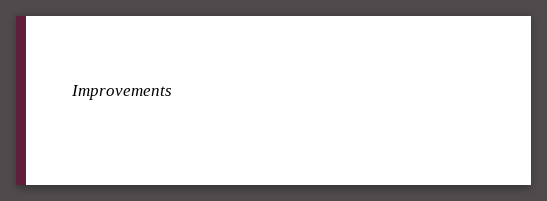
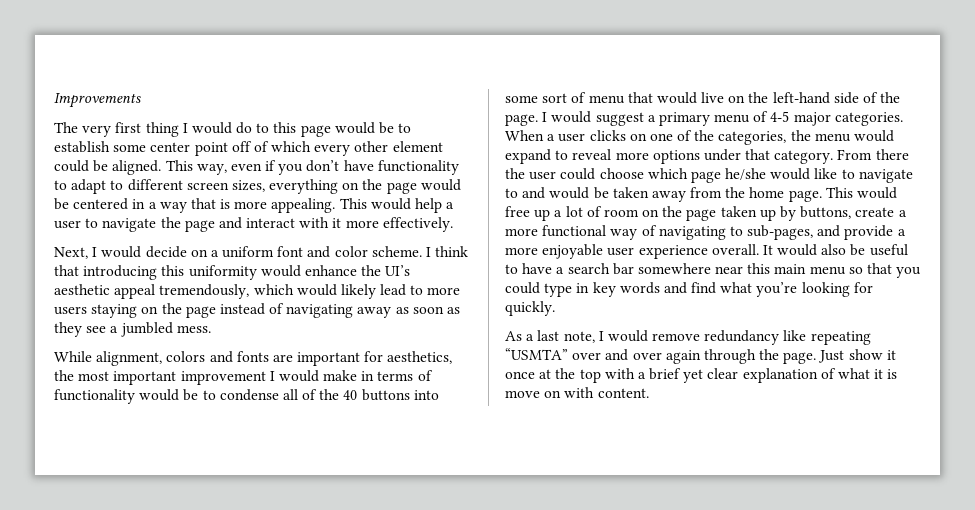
+ The very first thing I would do to this page would be to establish some center point off of which every other element could be aligned. This way, even if you don’t have functionality to adapt to different screen sizes, everything on the page would be centered in a way that is more appealing. This would help a user to navigate the page and interact with it more effectively.
+ Next, I would decide on a uniform font and color scheme. I think that introducing this uniformity would enhance the UI’s aesthetic appeal tremendously, which would likely lead to more users staying on the page instead of navigating away as soon as they see a jumbled mess.
+ While alignment, colors and fonts are important for aesthetics, the most important improvement I would make in terms of functionality would be to condense all of the 40 buttons into some sort of menu that would live on the left-hand side of the page. I would suggest a primary menu of 4-5 major categories. When a user clicks on one of the categories, the menu would expand to reveal more options under that category. From there the user could choose which page he/she would like to navigate to and would be taken away from the home page. This would free up a lot of room on the page taken up by buttons, create a more functional way of navigating to sub-pages, and provide a more enjoyable user experience overall. It would also be useful to have a search bar somewhere near this main menu so that you could type in key words and find what you’re looking for quickly.
+ As a last note, I would remove redundancy like repeating “USMTA” over and over again through the page. Just show it once at the top with a brief yet clear explanation of what it is move on with content.

